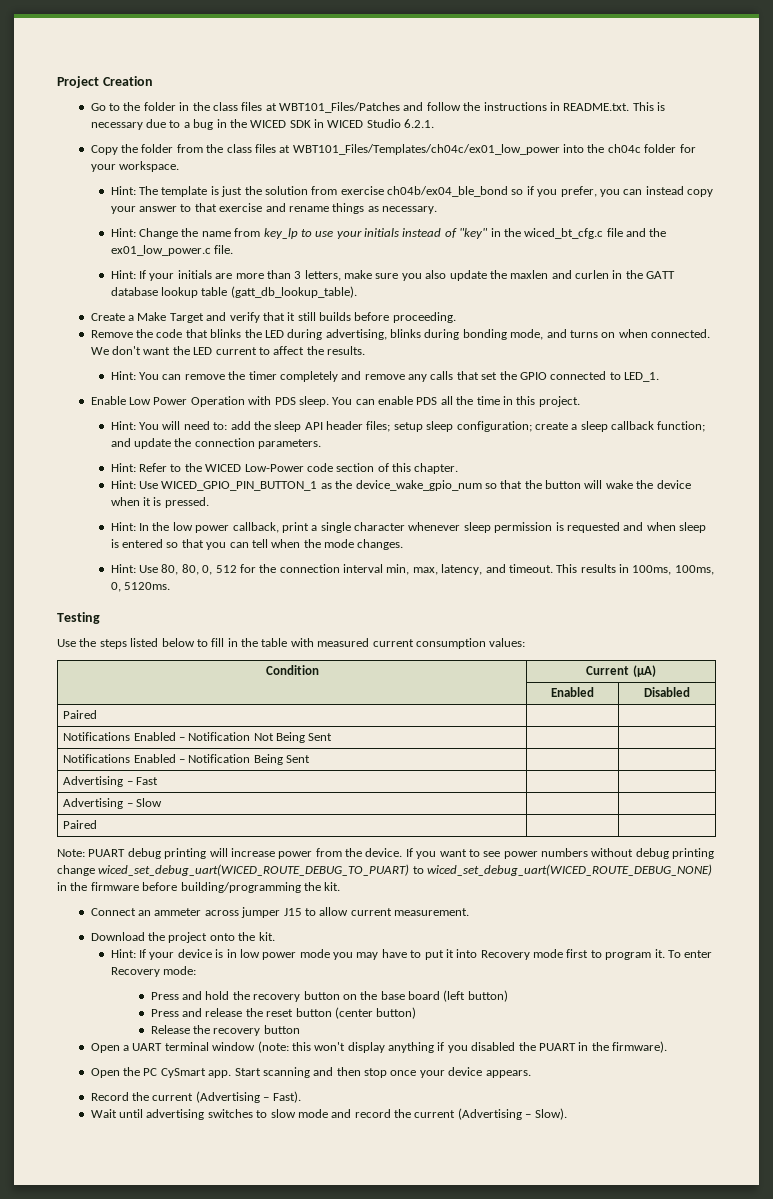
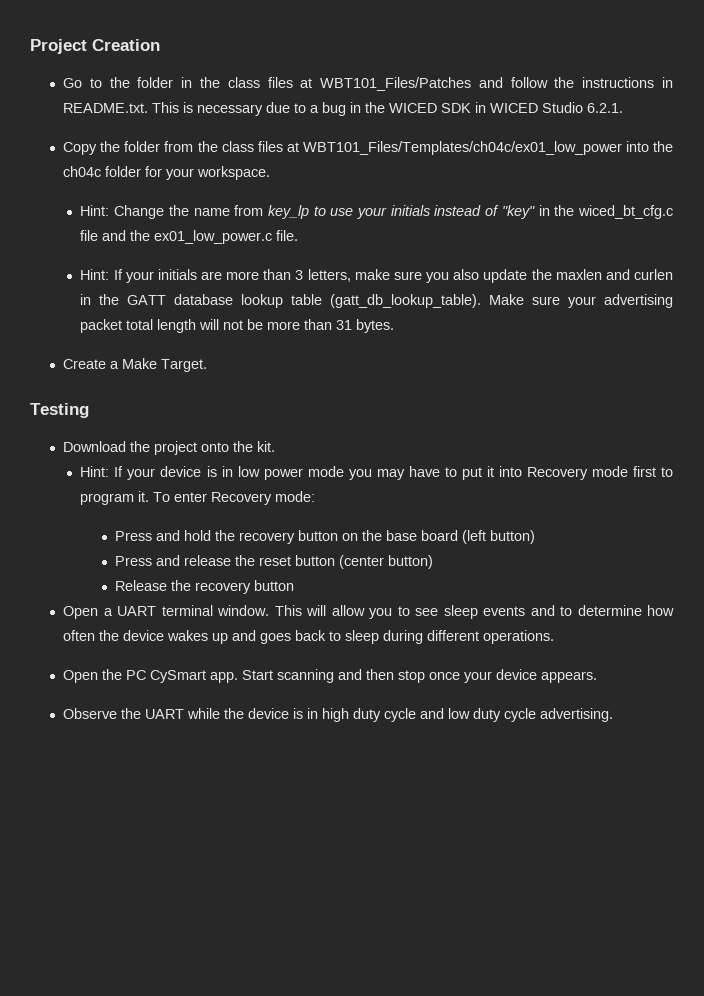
- Hint: The template is just the solution from exercise ch04b/ex04_ble_bond so if you prefer, you can instead copy your answer to that exercise and rename things as necessary.
- Hint: If your initials are more than 3 letters, make sure you also update the maxlen and curlen in the GATT database lookup table (gatt_db_lookup_table).
- Create a Make Target and verify that it still builds before proceeding.
- Remove the code that blinks the LED during advertising, blinks during bonding mode, and turns on when connected. We don't want the LED current to affect the results.
- Hint: You can remove the timer completely and remove any calls that set the GPIO connected to LED_1.
- Enable Low Power Operation with PDS sleep. You can enable PDS all the time in this project.
- Hint: You will need to: add the sleep API header files; setup sleep configuration; create a sleep callback function; and update the connection parameters.
- Hint: Refer to the WICED Low-Power code section of this chapter.
- Hint: Use WICED_GPIO_PIN_BUTTON_1 as the device_wake_gpio_num so that the button will wake the device when it is pressed.
- Hint: In the low power callback, print a single character whenever sleep permission is requested and when sleep is entered so that you can tell when the mode changes.
- Hint: Use 80, 80, 0, 512 for the connection interval min, max, latency, and timeout. This results in 100ms, 100ms, 0, 5120ms.
+ Hint: If your initials are more than 3 letters, make sure you also update the maxlen and curlen in the GATT database lookup table (gatt_db_lookup_table). Make sure your advertising packet total length will not be more than 31 bytes.
+ Create a Make Target.
  Testing
- Use the steps listed below to fill in the table with measured current consumption values:
- Condition | Current (µA)
- | Enabled | Disabled
- Paired | |
- Notifications Enabled – Notification Not Being Sent | |
- Notifications Enabled – Notification Being Sent | |
- Advertising – Fast | |
- Advertising – Slow | |
- Paired | |
- Note: PUART debug printing will increase power from the device. If you want to see power numbers without debug printing change wiced_set_debug_uart(WICED_ROUTE_DEBUG_TO_PUART) to wiced_set_debug_uart(WICED_ROUTE_DEBUG_NONE) in the firmware before building/programming the kit.
- Connect an ammeter across jumper J15 to allow current measurement.
- Open a UART terminal window (note: this won't display anything if you disabled the PUART in the firmware).
+ Open a UART terminal window. This will allow you to see sleep events and to determine how often the device wakes up and goes back to sleep during different operations.
- Record the current (Advertising – Fast).
- Wait until advertising switches to slow mode and record the current (Advertising – Slow).
+ Observe the UART while the device is in high duty cycle and low duty cycle advertising.

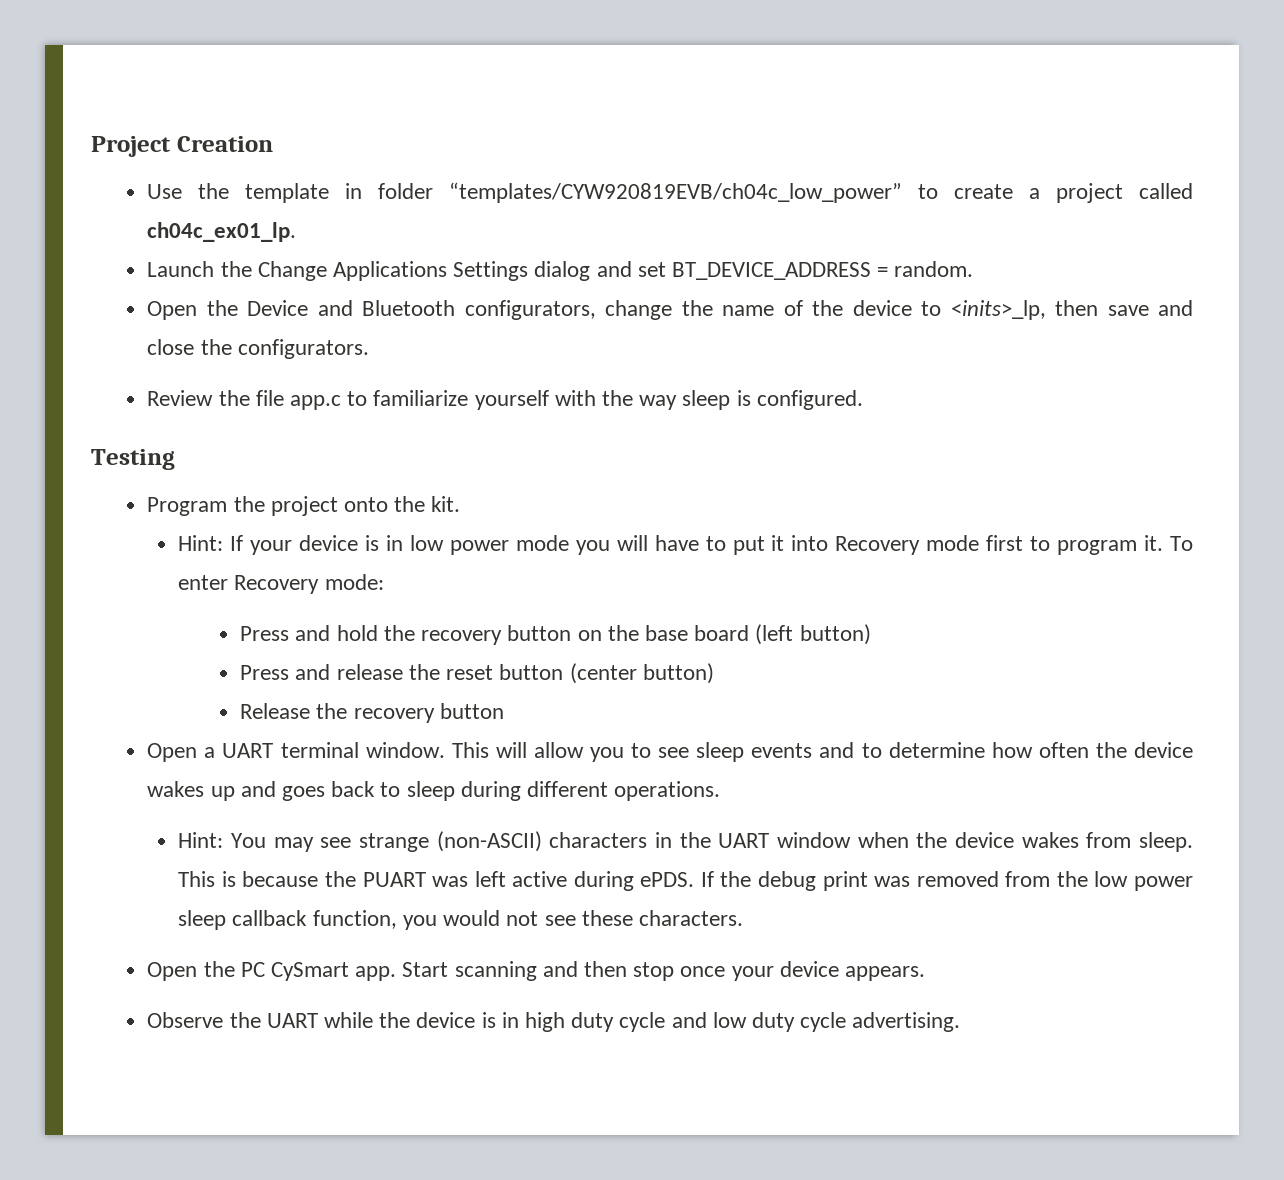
- Go to the folder in the class files at WBT101_Files/Patches and follow the instructions in README.txt. This is necessary due to a bug in the WICED SDK in WICED Studio 6.2.1.
- Copy the folder from the class files at WBT101_Files/Templates/ch04c/ex01_low_power into the ch04c folder for your workspace.
- Hint: Change the name from key_lp to use your initials instead of "key" in the wiced_bt_cfg.c file and the ex01_low_power.c file.
- Hint: If your initials are more than 3 letters, make sure you also update the maxlen and curlen in the GATT database lookup table (gatt_db_lookup_table). Make sure your advertising packet total length will not be more than 31 bytes.
- Create a Make Target.
+ Use the template in folder “templates/CYW920819EVB/ch04c_low_power” to create a project called ch04c_ex01_lp.
+ Launch the Change Applications Settings dialog and set BT_DEVICE_ADDRESS = random.
+ Open the Device and Bluetooth configurators, change the name of the device to <inits>_lp, then save and close the configurators.
+ Review the file app.c to familiarize yourself with the way sleep is configured.
- Download the project onto the kit.
+ Program the project onto the kit.
- Hint: If your device is in low power mode you may have to put it into Recovery mode first to program it.
+ Hint: If your device is in low power mode you will have to put it into Recovery mode first to program it.
+ Hint: You may see strange (non-ASCII) characters in the UART window when the device wakes from sleep. This is because the PUART was left active during ePDS. If the debug print was removed from the low power sleep callback function, you would not see these characters.

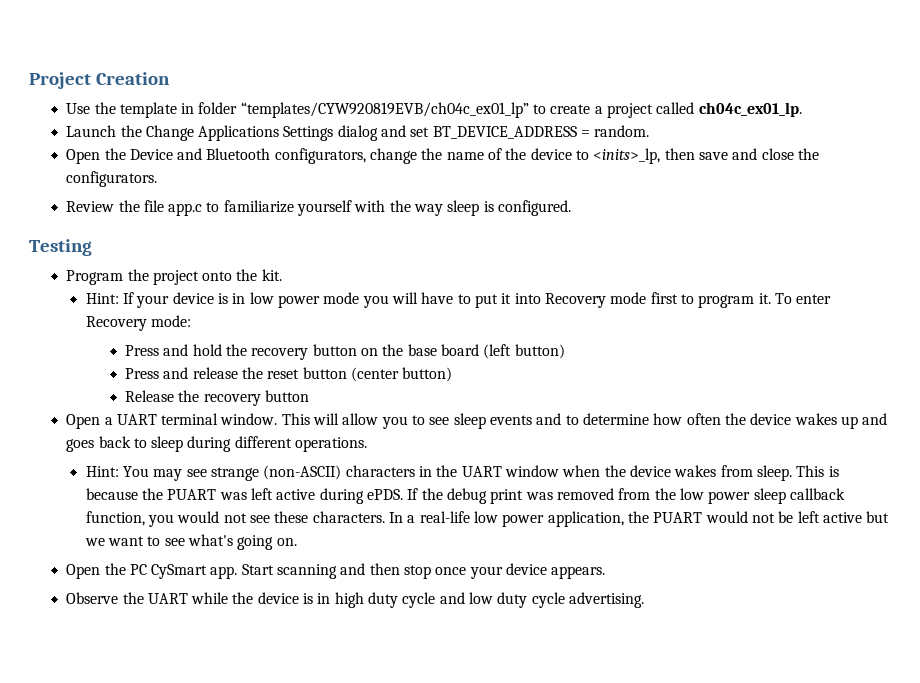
- Use the template in folder “templates/CYW920819EVB/ch04c_low_power” to create a project called ch04c_ex01_lp.
+ Use the template in folder “templates/CYW920819EVB/ch04c_ex01_lp” to create a project called ch04c_ex01_lp.
+ In a real-life low power application, the PUART would not be left active but we want to see what's going on.

